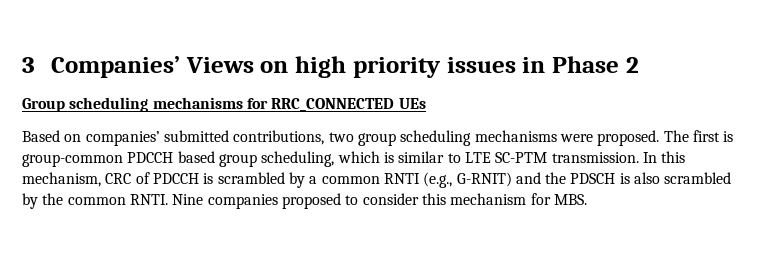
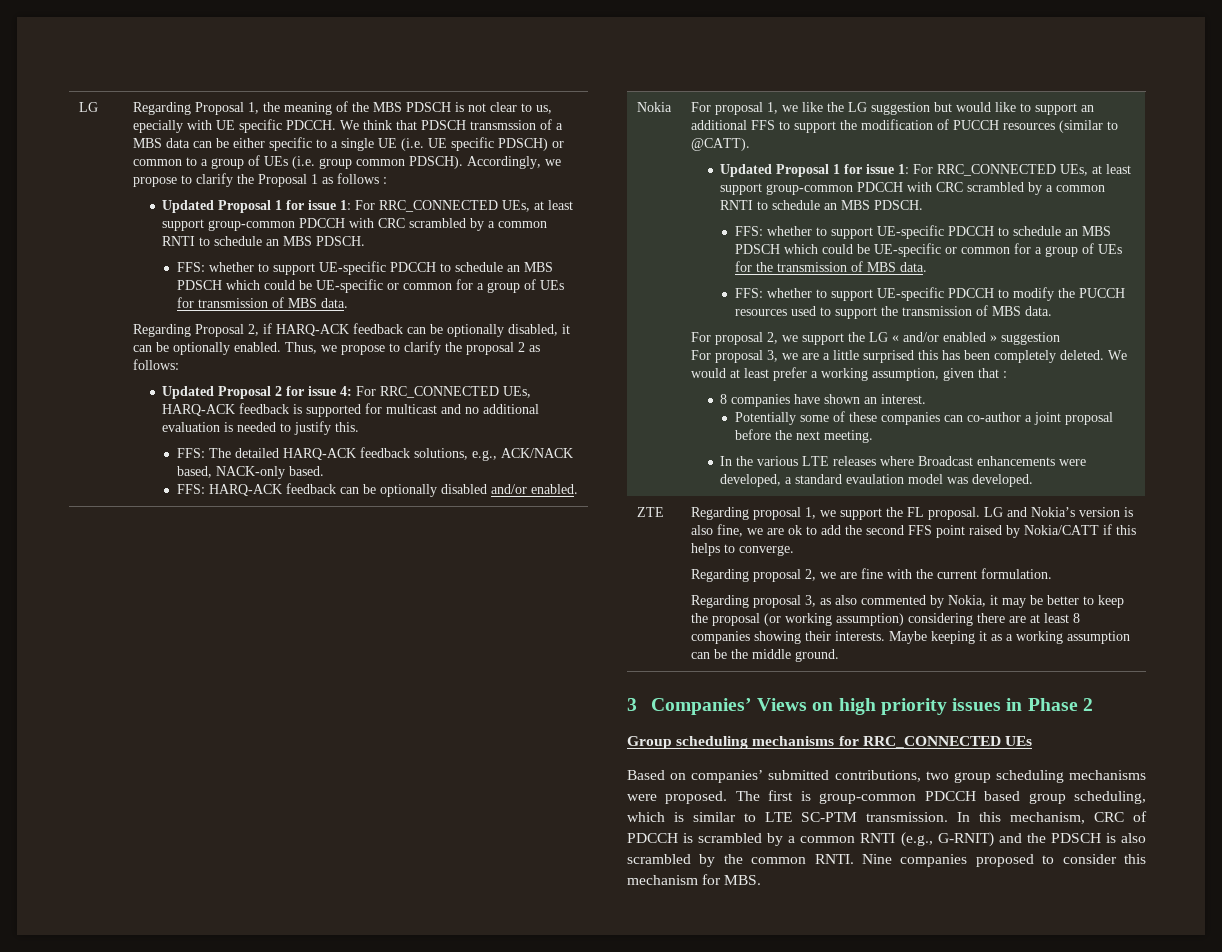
+ LG | Regarding Proposal 1, the meaning of the MBS PDSCH is not clear to us, epecially with UE specific PDCCH. We think that PDSCH transmssion of a MBS data can be either specific to a single UE (i.e. UE specific PDSCH) or common to a group of UEs (i.e. group common PDSCH). Accordingly, we propose to clarify the Proposal 1 as follows :
+ Updated Proposal 1 for issue 1: For RRC_CONNECTED UEs, at least support group-common PDCCH with CRC scrambled by a common RNTI to schedule an MBS PDSCH.
+ FFS: whether to support UE-specific PDCCH to schedule an MBS PDSCH which could be UE-specific or common for a group of UEs for transmission of MBS data.
+ Regarding Proposal 2, if HARQ-ACK feedback can be optionally disabled, it can be optionally enabled. Thus, we propose to clarify the proposal 2 as follows:
+ Updated Proposal 2 for issue 4: For RRC_CONNECTED UEs, HARQ-ACK feedback is supported for multicast and no additional evaluation is needed to justify this.
+ FFS: The detailed HARQ-ACK feedback solutions, e.g., ACK/NACK based, NACK-only based.
+ FFS: HARQ-ACK feedback can be optionally disabled and/or enabled.
+ Nokia | For proposal 1, we like the LG suggestion but would like to support an additional FFS to support the modification of PUCCH resources (similar to @CATT).
+ Updated Proposal 1 for issue 1: For RRC_CONNECTED UEs, at least support group-common PDCCH with CRC scrambled by a common RNTI to schedule an MBS PDSCH.
+ FFS: whether to support UE-specific PDCCH to schedule an MBS PDSCH which could be UE-specific or common for a group of UEs for the transmission of MBS data.
+ FFS: whether to support UE-specific PDCCH to modify the PUCCH resources used to support the transmission of MBS data.
+ For proposal 2, we support the LG « and/or enabled » suggestion
+ For proposal 3, we are a little surprised this has been completely deleted. We would at least prefer a working assumption, given that :
+ 8 companies have shown an interest.
+ Potentially some of these companies can co-author a joint proposal before the next meeting.
+ In the various LTE releases where Broadcast enhancements were developed, a standard evaulation model was developed.
+ ZTE | Regarding proposal 1, we support the FL proposal. LG and Nokia’s version is also fine, we are ok to add the second FFS point raised by Nokia/CATT if this helps to converge.
+ Regarding proposal 2, we are fine with the current formulation.
+ Regarding proposal 3, as also commented by Nokia, it may be better to keep the proposal (or working assumption) considering there are at least 8 companies showing their interests. Maybe keeping it as a working assumption can be the middle ground.

